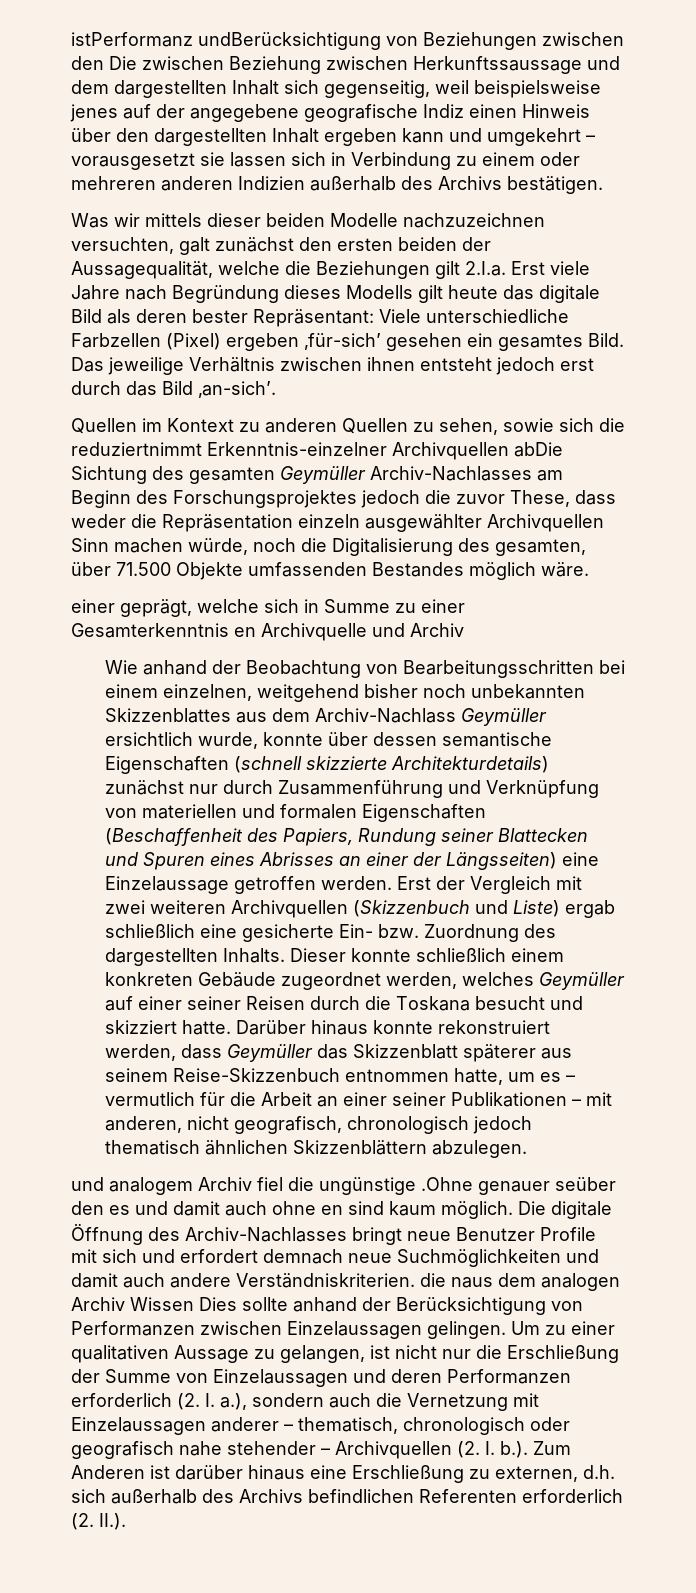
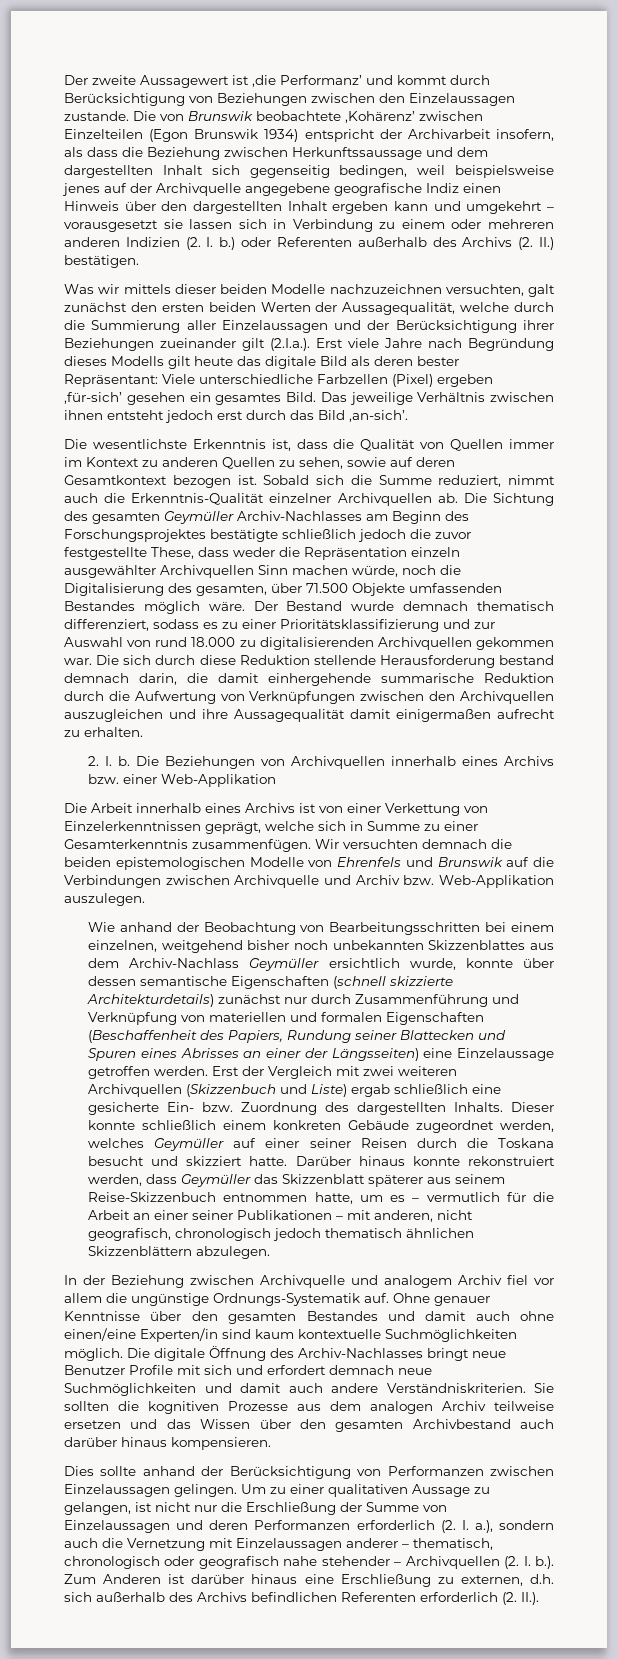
- istPerformanz undBerücksichtigung von Beziehungen zwischen den Die zwischen Beziehung zwischen Herkunftssaussage und dem dargestellten Inhalt sich gegenseitig, weil beispielsweise jenes auf der angegebene geografische Indiz einen Hinweis über den dargestellten Inhalt ergeben kann und umgekehrt – vorausgesetzt sie lassen sich in Verbindung zu einem oder mehreren anderen Indizien außerhalb des Archivs bestätigen.
+ Der zweite Aussagewert ist ‚die Performanz’ und kommt durch Berücksichtigung von Beziehungen zwischen den Einzelaussagen zustande. Die von Brunswik beobachtete ‚Kohärenz’ zwischen Einzelteilen (Egon Brunswik 1934) entspricht der Archivarbeit insofern, als dass die Beziehung zwischen Herkunftssaussage und dem dargestellten Inhalt sich gegenseitig bedingen, weil beispielsweise jenes auf der Archivquelle angegebene geografische Indiz einen Hinweis über den dargestellten Inhalt ergeben kann und umgekehrt – vorausgesetzt sie lassen sich in Verbindung zu einem oder mehreren anderen Indizien (2. I. b.) oder Referenten außerhalb des Archivs (2. II.) bestätigen.
- Was wir mittels dieser beiden Modelle nachzuzeichnen versuchten, galt zunächst den ersten beiden der Aussagequalität, welche die Beziehungen gilt 2.I.a. Erst viele Jahre nach Begründung dieses Modells gilt heute das digitale Bild als deren bester Repräsentant: Viele unterschiedliche Farbzellen (Pixel) ergeben ‚für-sich’ gesehen ein gesamtes Bild.
+ Was wir mittels dieser beiden Modelle nachzuzeichnen versuchten, galt zunächst den ersten beiden Werten der Aussagequalität, welche durch die Summierung aller Einzelaussagen und der Berücksichtigung ihrer Beziehungen zueinander gilt (2.I.a.). Erst viele Jahre nach Begründung dieses Modells gilt heute das digitale Bild als deren bester Repräsentant: Viele unterschiedliche Farbzellen (Pixel) ergeben ‚für-sich’ gesehen ein gesamtes Bild.
- Quellen im Kontext zu anderen Quellen zu sehen, sowie sich die reduziertnimmt Erkenntnis-einzelner Archivquellen abDie Sichtung des gesamten Geymüller Archiv-Nachlasses am Beginn des Forschungsprojektes jedoch die zuvor These, dass weder die Repräsentation einzeln ausgewählter Archivquellen Sinn machen würde, noch die Digitalisierung des gesamten, über 71.500 Objekte umfassenden Bestandes möglich wäre.
- einer geprägt, welche sich in Summe zu einer Gesamterkenntnis en Archivquelle und Archiv
+ Die wesentlichste Erkenntnis ist, dass die Qualität von Quellen immer im Kontext zu anderen Quellen zu sehen, sowie auf deren Gesamtkontext bezogen ist. Sobald sich die Summe reduziert, nimmt auch die Erkenntnis-Qualität einzelner Archivquellen ab. Die Sichtung des gesamten Geymüller Archiv-Nachlasses am Beginn des Forschungsprojektes bestätigte schließlich jedoch die zuvor festgestellte These, dass weder die Repräsentation einzeln ausgewählter Archivquellen Sinn machen würde, noch die Digitalisierung des gesamten, über 71.500 Objekte umfassenden Bestandes möglich wäre. Der Bestand wurde demnach thematisch differenziert, sodass es zu einer Prioritätsklassifizierung und zur Auswahl von rund 18.000 zu digitalisierenden Archivquellen gekommen war. Die sich durch diese Reduktion stellende Herausforderung bestand demnach darin, die damit einhergehende summarische Reduktion durch die Aufwertung von Verknüpfungen zwischen den Archivquellen auszugleichen und ihre Aussagequalität damit einigermaßen aufrecht zu erhalten.
+ 2. I. b. Die Beziehungen von Archivquellen innerhalb eines Archivs bzw. einer Web-Applikation
+ Die Arbeit innerhalb eines Archivs ist von einer Verkettung von Einzelerkenntnissen geprägt, welche sich in Summe zu einer Gesamterkenntnis zusammenfügen. Wir versuchten demnach die beiden epistemologischen Modelle von Ehrenfels und Brunswik auf die Verbindungen zwischen Archivquelle und Archiv bzw. Web-Applikation auszulegen.
- und analogem Archiv fiel die ungünstige .Ohne genauer seüber den es und damit auch ohne en sind kaum möglich.
+ In der Beziehung zwischen Archivquelle und analogem Archiv fiel vor allem die ungünstige Ordnungs-Systematik auf. Ohne genauer Kenntnisse über den gesamten Bestandes und damit auch ohne einen/eine Experten/in sind kaum kontextuelle Suchmöglichkeiten möglich.
- Die digitale Öffnung des Archiv-Nachlasses bringt neue Benutzer Profile mit sich und erfordert demnach neue Suchmöglichkeiten und damit auch andere Verständniskriterien. die naus dem analogen Archiv Wissen Dies sollte anhand der Berücksichtigung von Performanzen zwischen Einzelaussagen gelingen.
+ Die digitale Öffnung des Archiv-Nachlasses bringt neue Benutzer Profile mit sich und erfordert demnach neue Suchmöglichkeiten und damit auch andere Verständniskriterien. Sie sollten die kognitiven Prozesse aus dem analogen Archiv teilweise ersetzen und das Wissen über den gesamten Archivbestand auch darüber hinaus kompensieren.
+ Dies sollte anhand der Berücksichtigung von Performanzen zwischen Einzelaussagen gelingen.

